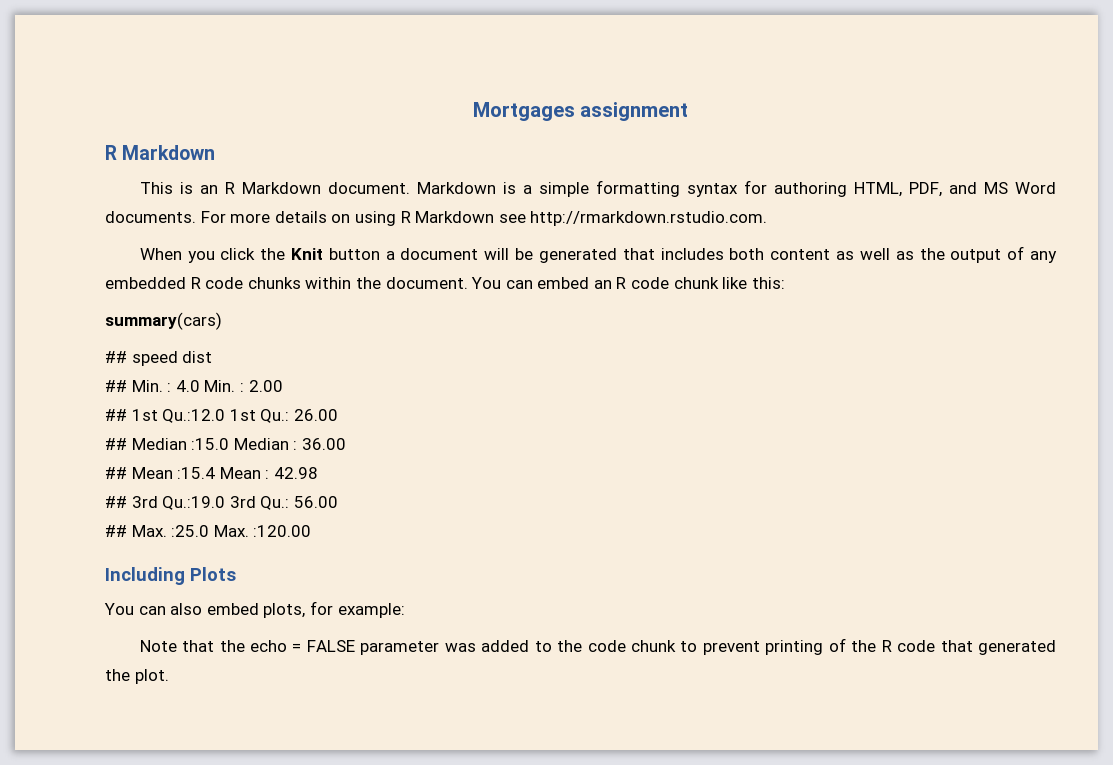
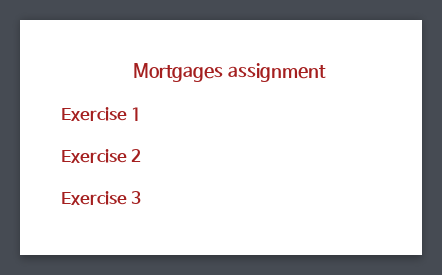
  Mortgages assignment
- R Markdown
- This is an R Markdown document. Markdown is a simple formatting syntax for authoring HTML, PDF, and MS Word documents. For more details on using R Markdown see http://rmarkdown.rstudio.com.
- When you click the Knit button a document will be generated that includes both content as well as the output of any embedded R code chunks within the document. You can embed an R code chunk like this:
- summary(cars)
- ## speed dist
- ## Min. : 4.0 Min. : 2.00
- ## 1st Qu.:12.0 1st Qu.: 26.00
- ## Median :15.0 Median : 36.00
- ## Mean :15.4 Mean : 42.98
- ## 3rd Qu.:19.0 3rd Qu.: 56.00
- ## Max. :25.0 Max. :120.00
- Including Plots
- You can also embed plots, for example:
- Note that the echo = FALSE parameter was added to the code chunk to prevent printing of the R code that generated the plot.
+ Exercise 1
+ Exercise 2
+ Exercise 3

